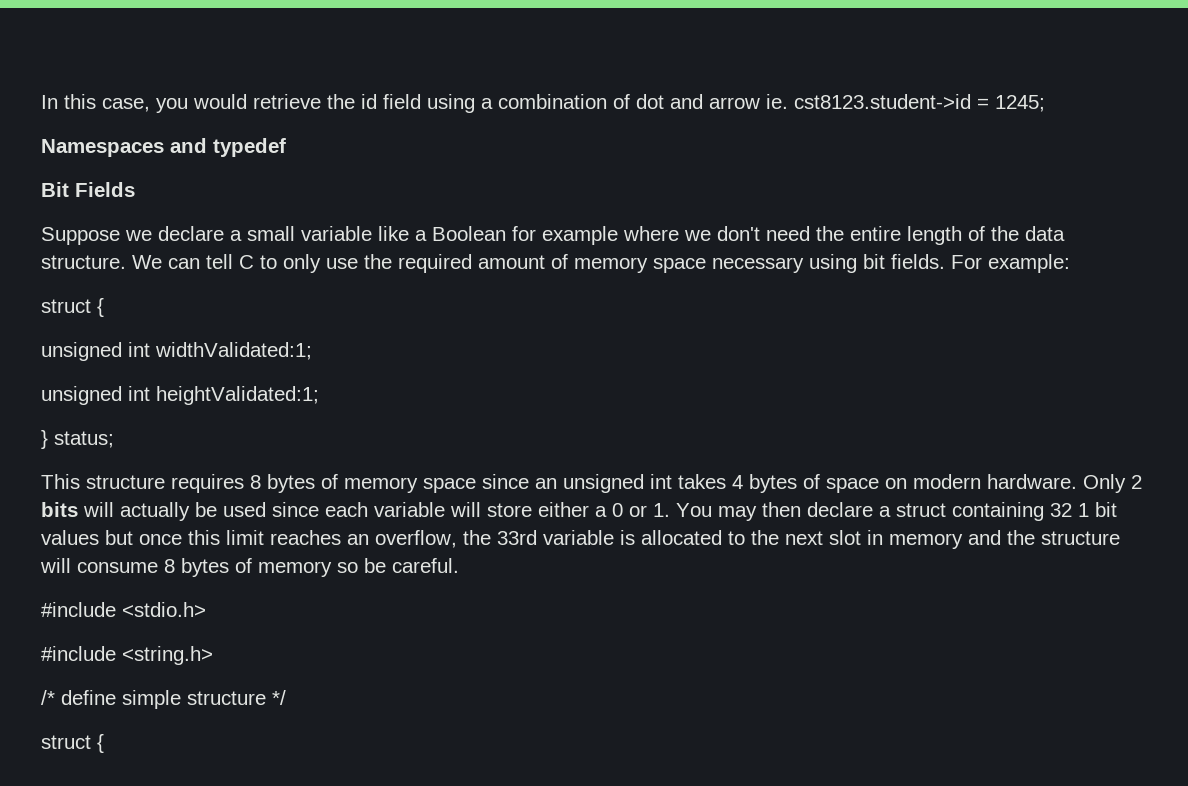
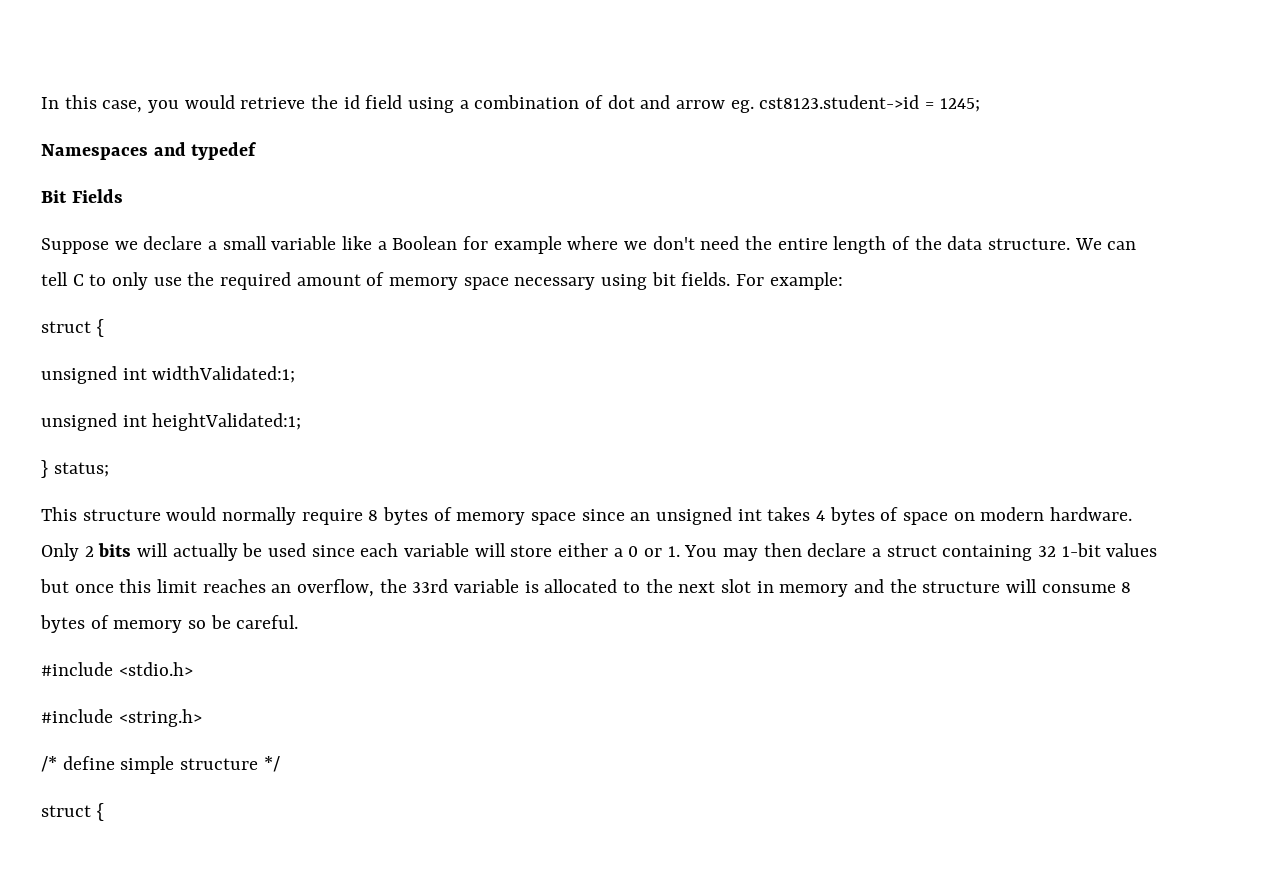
- In this case, you would retrieve the id field using a combination of dot and arrow ie. cst8123.student->id = 1245;
+ In this case, you would retrieve the id field using a combination of dot and arrow eg. cst8123.student->id = 1245;
- This structure requires 8 bytes of memory space since an unsigned int takes 4 bytes of space on modern hardware.
+ This structure would normally require 8 bytes of memory space since an unsigned int takes 4 bytes of space on modern hardware.
- Only 2 bits will actually be used since each variable will store either a 0 or 1. You may then declare a struct containing 32 1 bit values but once this limit reaches an overflow, the 33rd variable is allocated to the next slot in memory and the structure will consume 8 bytes of memory so be careful.
+ Only 2 bits will actually be used since each variable will store either a 0 or 1. You may then declare a struct containing 32 1-bit values but once this limit reaches an overflow, the 33rd variable is allocated to the next slot in memory and the structure will consume 8 bytes of memory so be careful.

